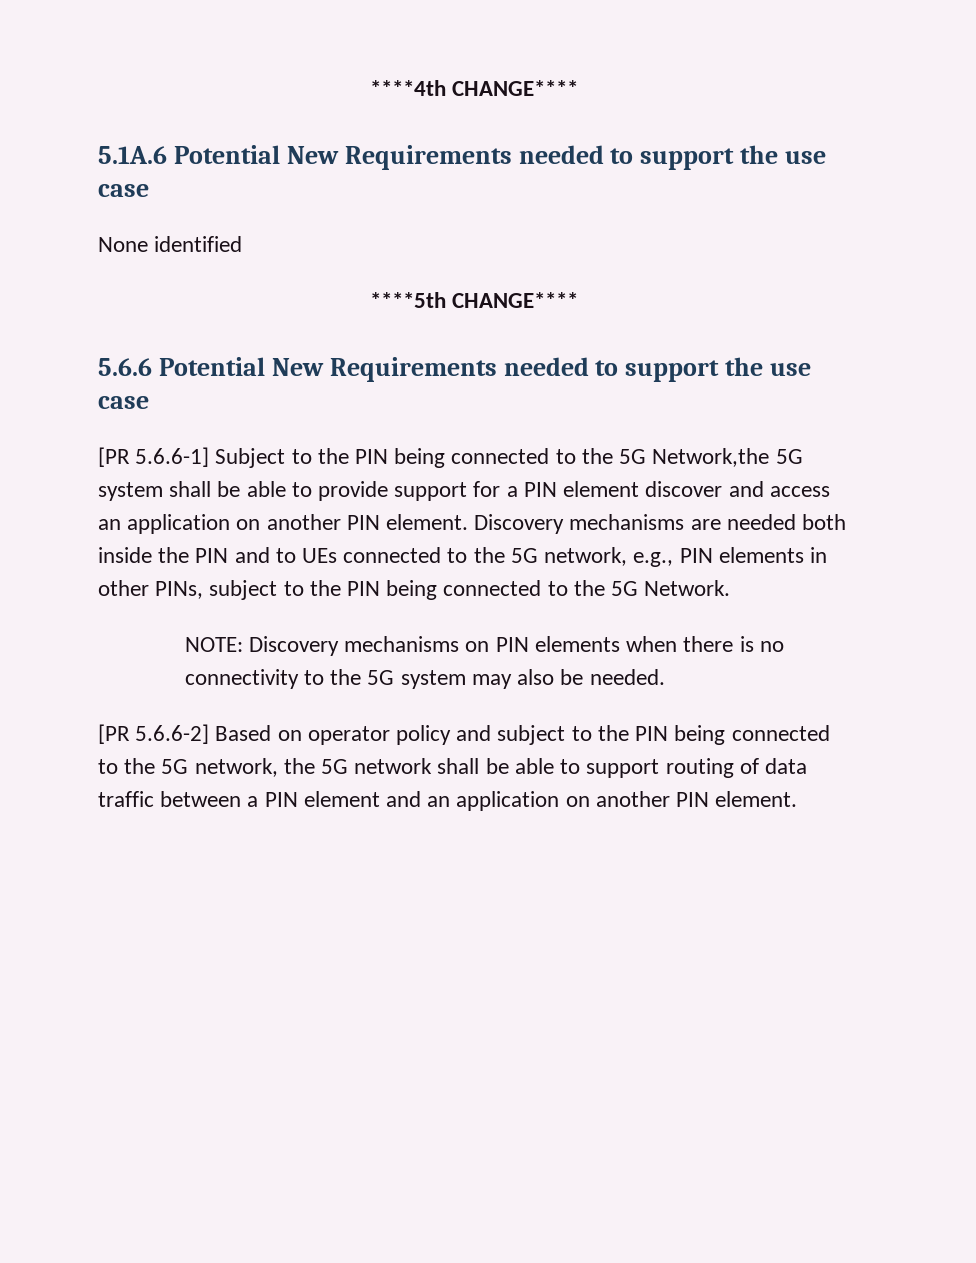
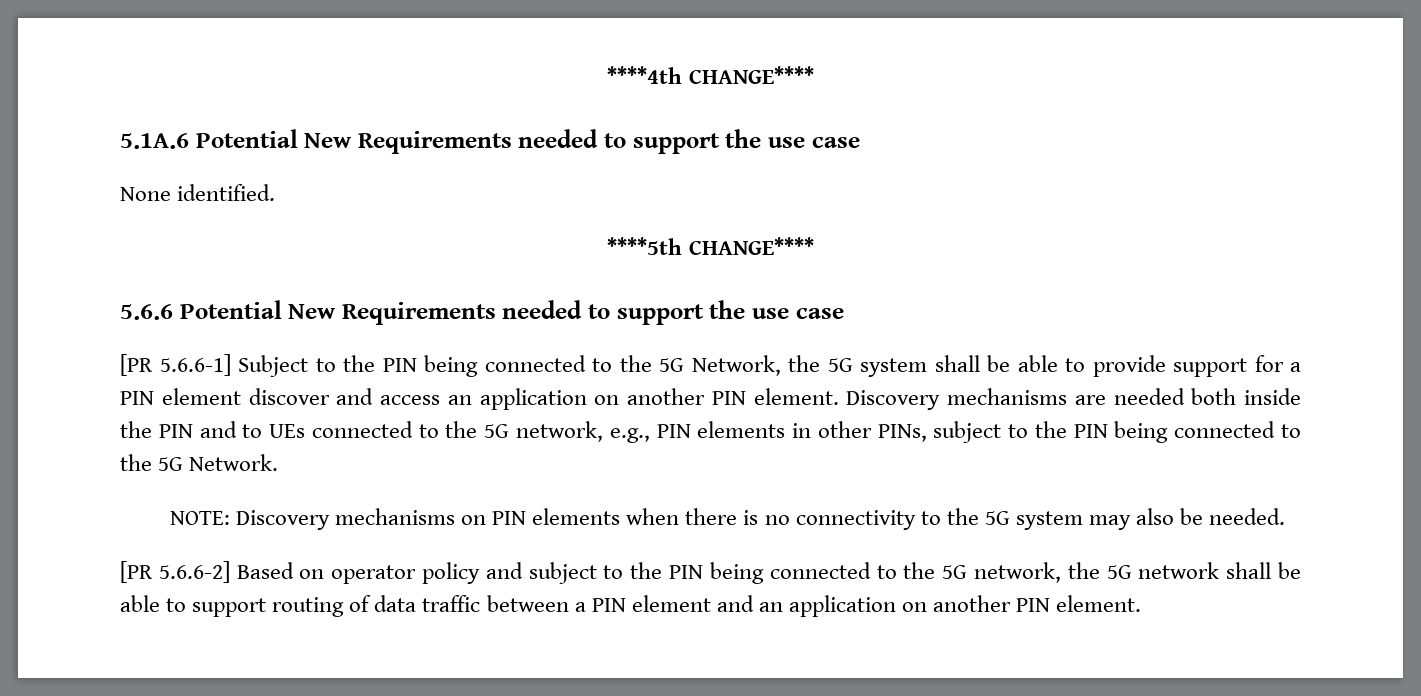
- None identified
+ None identified.
- [PR 5.6.6-1] Subject to the PIN being connected to the 5G Network,the 5G system shall be able to provide support for a PIN element discover and access an application on another PIN element.
+ [PR 5.6.6-1] Subject to the PIN being connected to the 5G Network, the 5G system shall be able to provide support for a PIN element discover and access an application on another PIN element.

